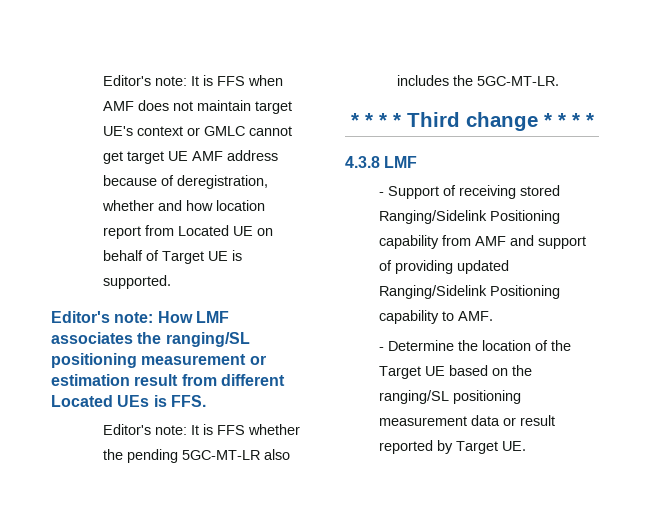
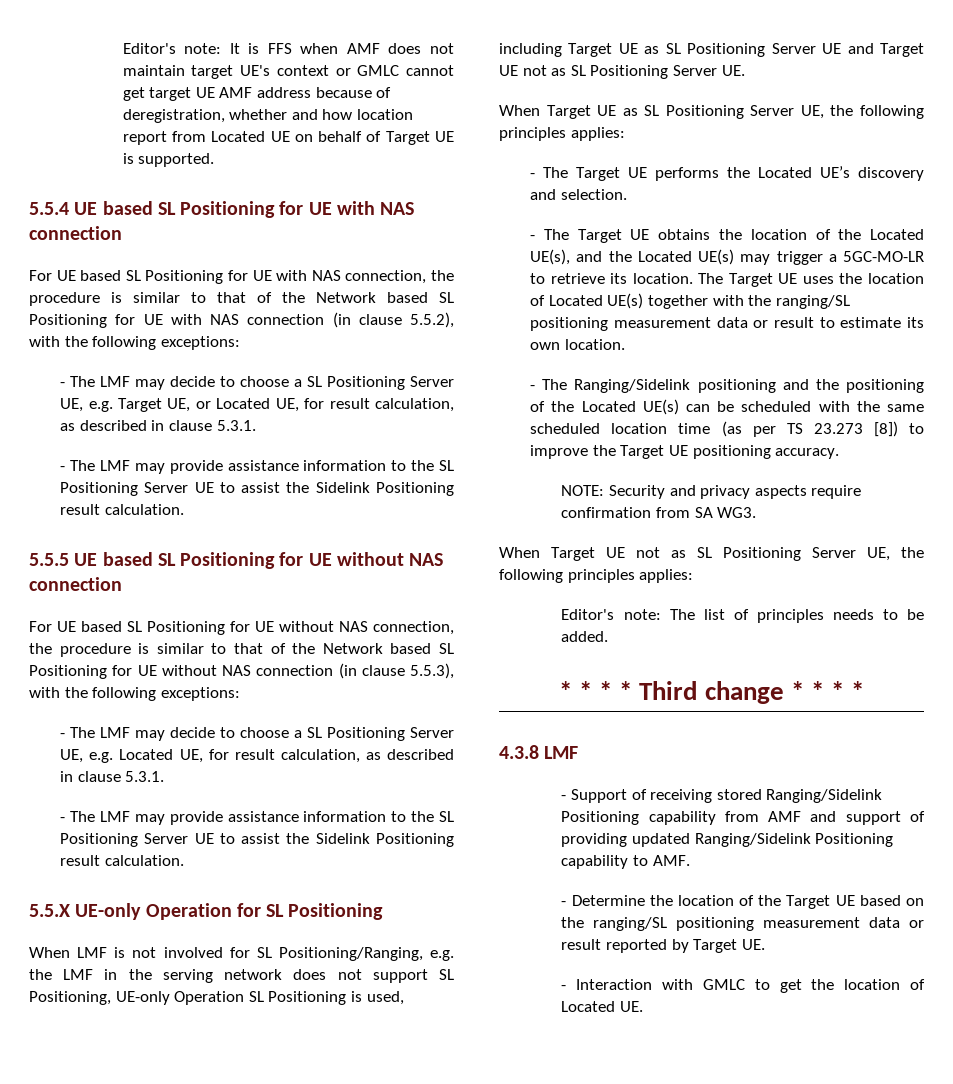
- Editor's note: How LMF associates the ranging/SL positioning measurement or estimation result from different Located UEs is FFS.
- Editor's note: It is FFS whether the pending 5GC-MT-LR also includes the 5GC-MT-LR.
+ 5.5.4 UE based SL Positioning for UE with NAS connection
+ For UE based SL Positioning for UE with NAS connection, the procedure is similar to that of the Network based SL Positioning for UE with NAS connection (in clause 5.5.2), with the following exceptions:
+ - The LMF may decide to choose a SL Positioning Server UE, e.g. Target UE, or Located UE, for result calculation, as described in clause 5.3.1.
+ - The LMF may provide assistance information to the SL Positioning Server UE to assist the Sidelink Positioning result calculation.
+ 5.5.5 UE based SL Positioning for UE without NAS connection
+ For UE based SL Positioning for UE without NAS connection, the procedure is similar to that of the Network based SL Positioning for UE without NAS connection (in clause 5.5.3), with the following exceptions:
+ - The LMF may decide to choose a SL Positioning Server UE, e.g. Located UE, for result calculation, as described in clause 5.3.1.
+ - The LMF may provide assistance information to the SL Positioning Server UE to assist the Sidelink Positioning result calculation.
+ 5.5.X UE-only Operation for SL Positioning
+ When LMF is not involved for SL Positioning/Ranging, e.g. the LMF in the serving network does not support SL Positioning, UE-only Operation SL Positioning is used, including Target UE as SL Positioning Server UE and Target UE not as SL Positioning Server UE.
+ When Target UE as SL Positioning Server UE, the following principles applies:
+ - The Target UE performs the Located UE’s discovery and selection.
+ - The Target UE obtains the location of the Located UE(s), and the Located UE(s) may trigger a 5GC-MO-LR to retrieve its location. The Target UE uses the location of Located UE(s) together with the ranging/SL positioning measurement data or result to estimate its own location.
+ - The Ranging/Sidelink positioning and the positioning of the Located UE(s) can be scheduled with the same scheduled location time (as per TS 23.273 [8]) to improve the Target UE positioning accuracy.
+ NOTE: Security and privacy aspects require confirmation from SA WG3.
+ When Target UE not as SL Positioning Server UE, the following principles applies:
+ Editor's note: The list of principles needs to be added.
+ - Interaction with GMLC to get the location of Located UE.

